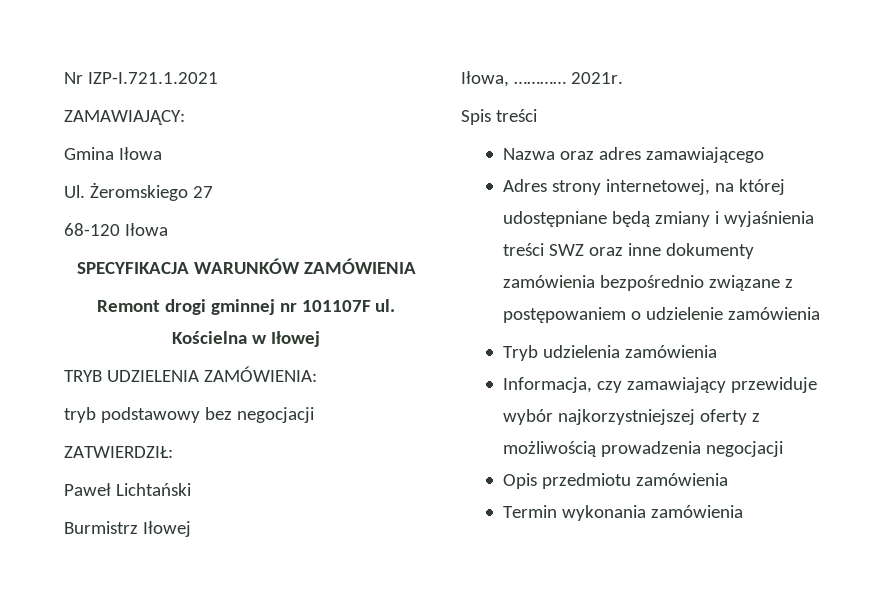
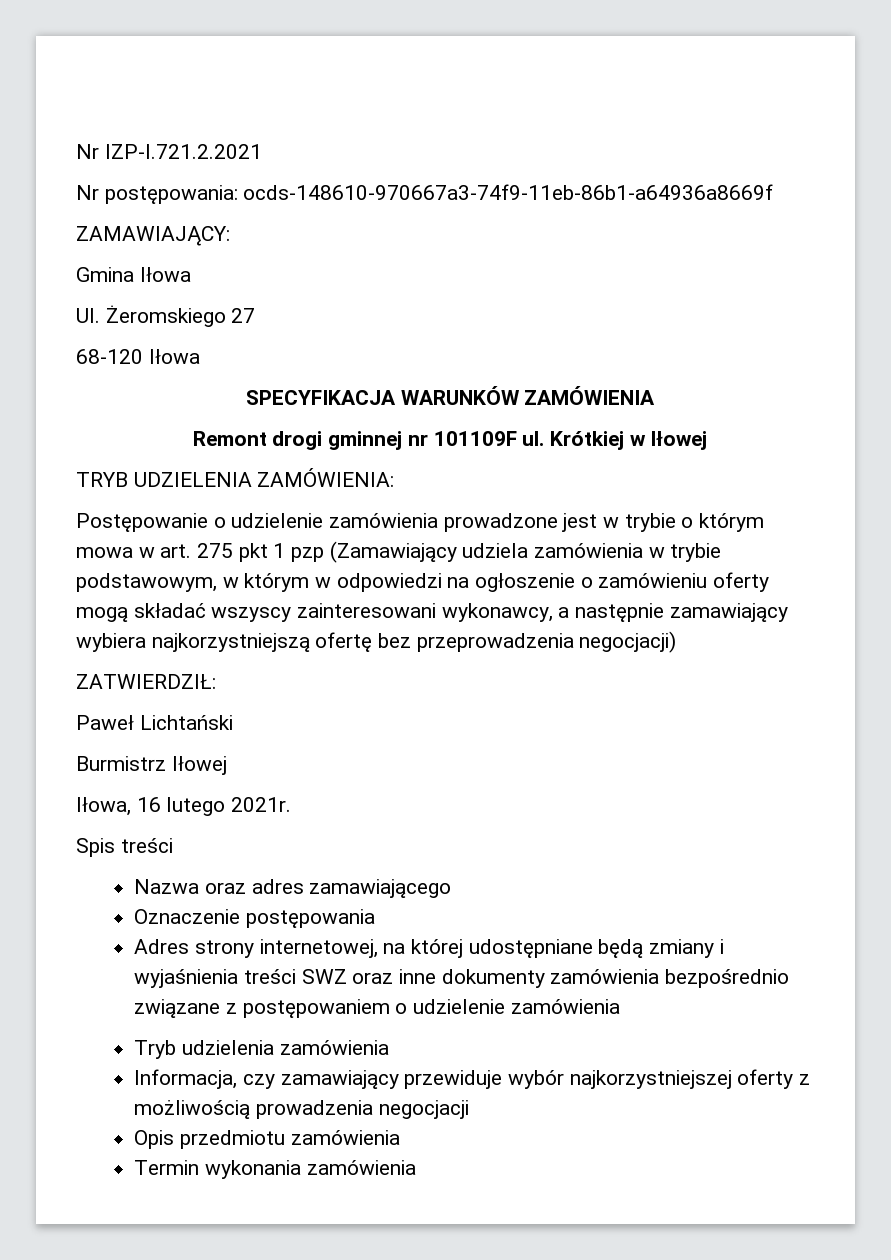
- Nr IZP-I.721.1.2021
+ Nr IZP-I.721.2.2021
+ Nr postępowania: ocds-148610-970667a3-74f9-11eb-86b1-a64936a8669f
- Remont drogi gminnej nr 101107F ul. Kościelna w Iłowej
+ Remont drogi gminnej nr 101109F ul. Krótkiej w Iłowej
- tryb podstawowy bez negocjacji
+ Postępowanie o udzielenie zamówienia prowadzone jest w trybie o którym mowa w art. 275 pkt 1 pzp (Zamawiający udziela zamówienia w trybie podstawowym, w którym w odpowiedzi na ogłoszenie o zamówieniu oferty mogą składać wszyscy zainteresowani wykonawcy, a następnie zamawiający wybiera najkorzystniejszą ofertę bez przeprowadzenia negocjacji)
- Iłowa, ………… 2021r.
+ Iłowa, 16 lutego 2021r.
+ Oznaczenie postępowania

